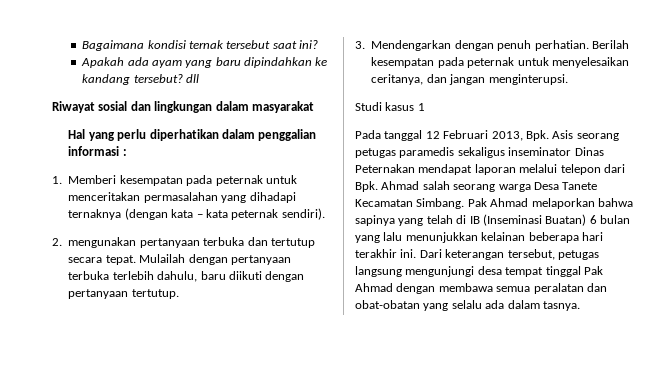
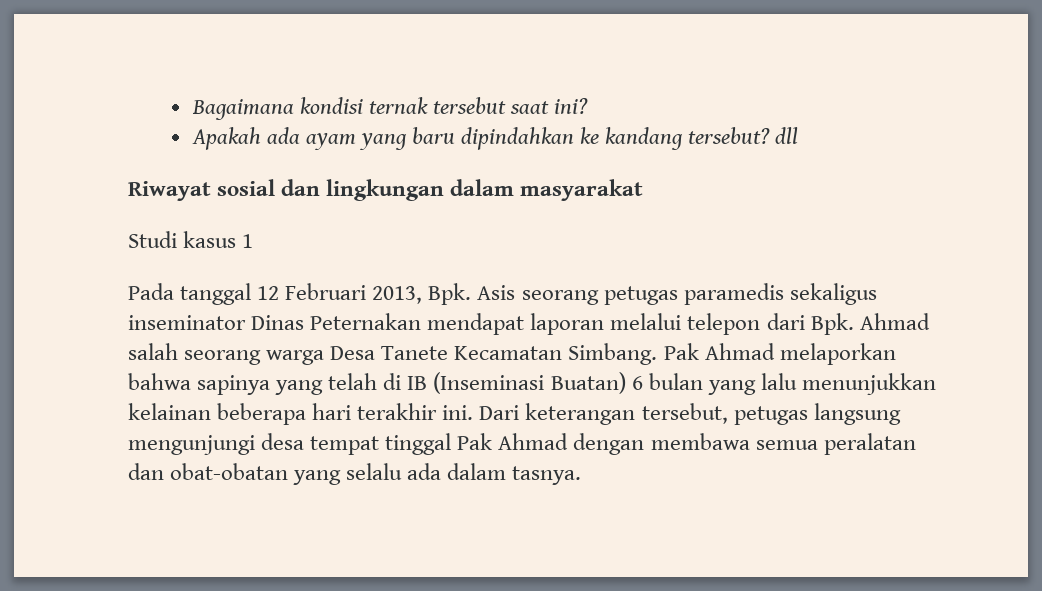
- Hal yang perlu diperhatikan dalam penggalian informasi :
- 1. Memberi kesempatan pada peternak untuk menceritakan permasalahan yang dihadapi ternaknya (dengan kata – kata peternak sendiri).
- 2. mengunakan pertanyaan terbuka dan tertutup secara tepat. Mulailah dengan pertanyaan terbuka terlebih dahulu, baru diikuti dengan pertanyaan tertutup.
- 3. Mendengarkan dengan penuh perhatian. Berilah kesempatan pada peternak untuk menyelesaikan ceritanya, dan jangan menginterupsi.

